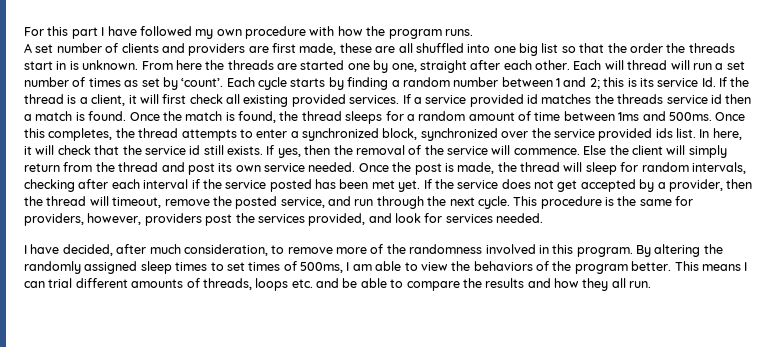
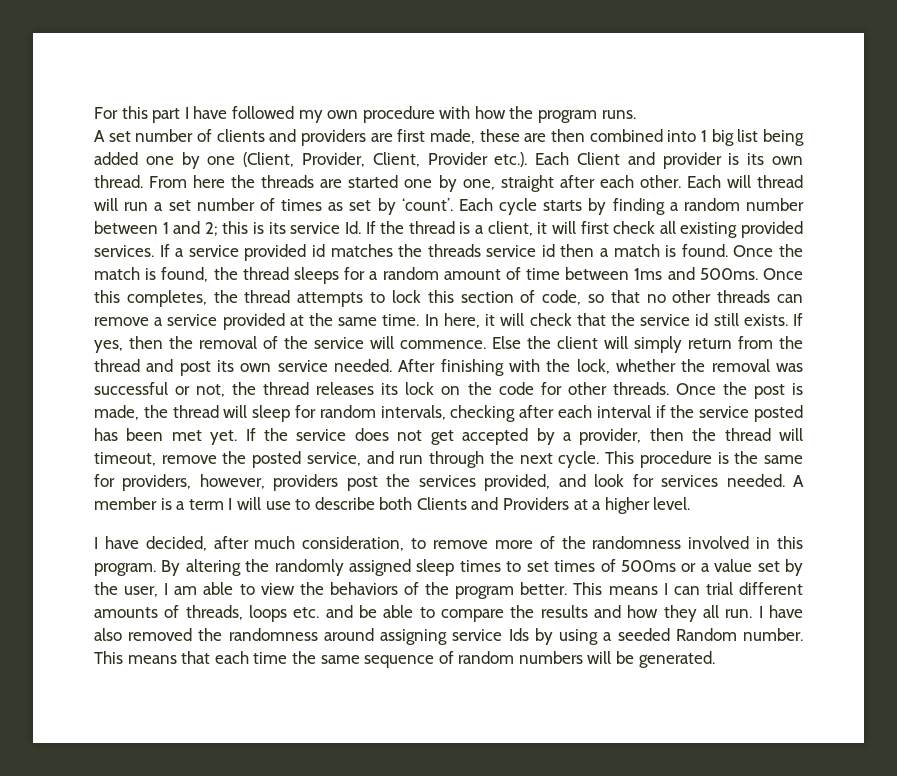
- A set number of clients and providers are first made, these are all shuffled into one big list so that the order the threads start in is unknown.
+ A set number of clients and providers are first made, these are then combined into 1 big list being added one by one (Client, Provider, Client, Provider etc.). Each Client and provider is its own thread.
- Once this completes, the thread attempts to enter a synchronized block, synchronized over the service provided ids list.
+ Once this completes, the thread attempts to lock this section of code, so that no other threads can remove a service provided at the same time.
+ After finishing with the lock, whether the removal was successful or not, the thread releases its lock on the code for other threads.
+ A member is a term I will use to describe both Clients and Providers at a higher level.
- By altering the randomly assigned sleep times to set times of 500ms, I am able to view the behaviors of the program better.
+ By altering the randomly assigned sleep times to set times of 500ms or a value set by the user, I am able to view the behaviors of the program better.
+ I have also removed the randomness around assigning service Ids by using a seeded Random number. This means that each time the same sequence of random numbers will be generated.

